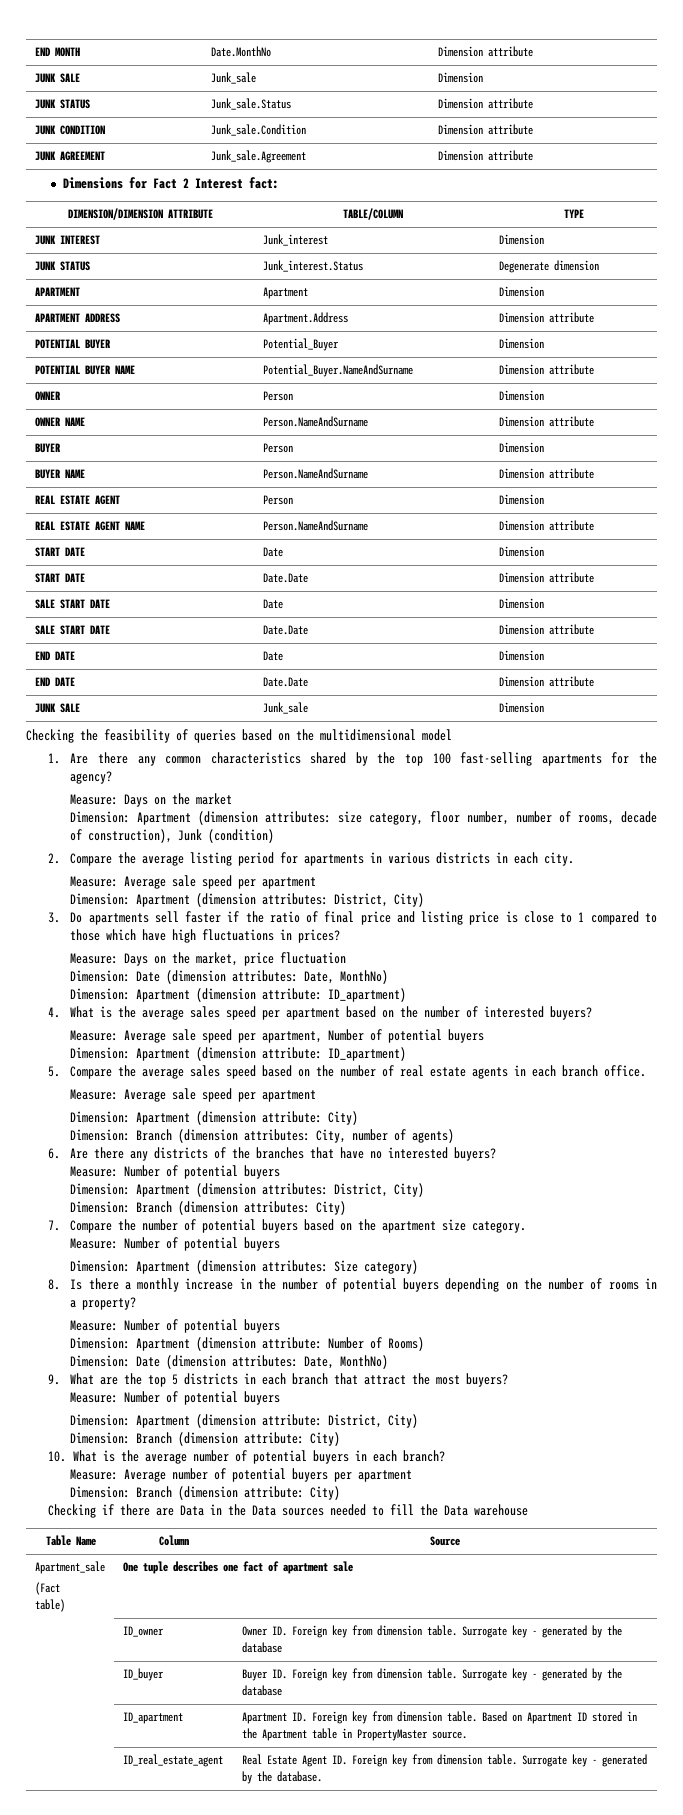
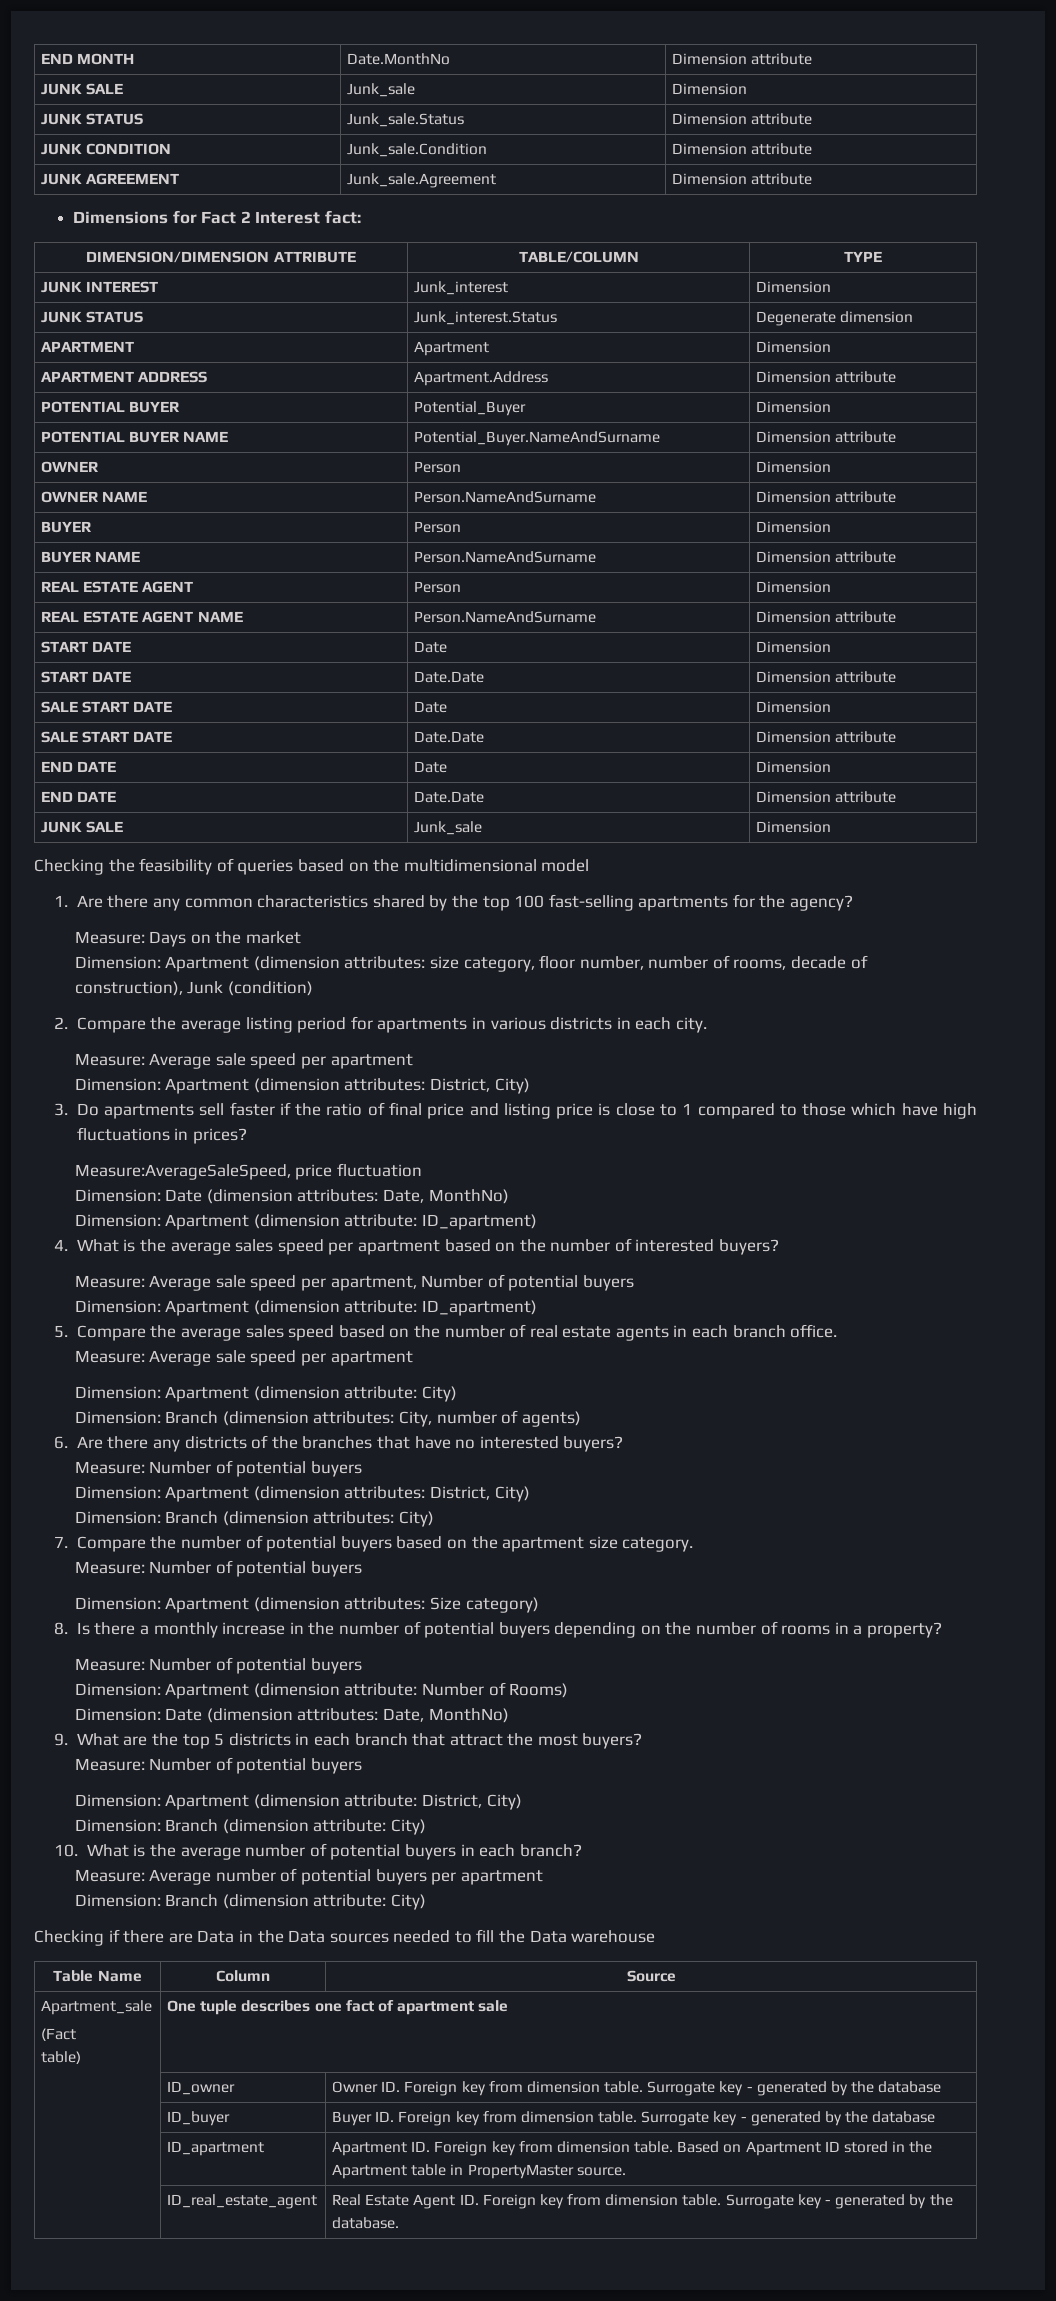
- Measure: Days on the market, price fluctuation
+ Measure:AverageSaleSpeed, price fluctuation

